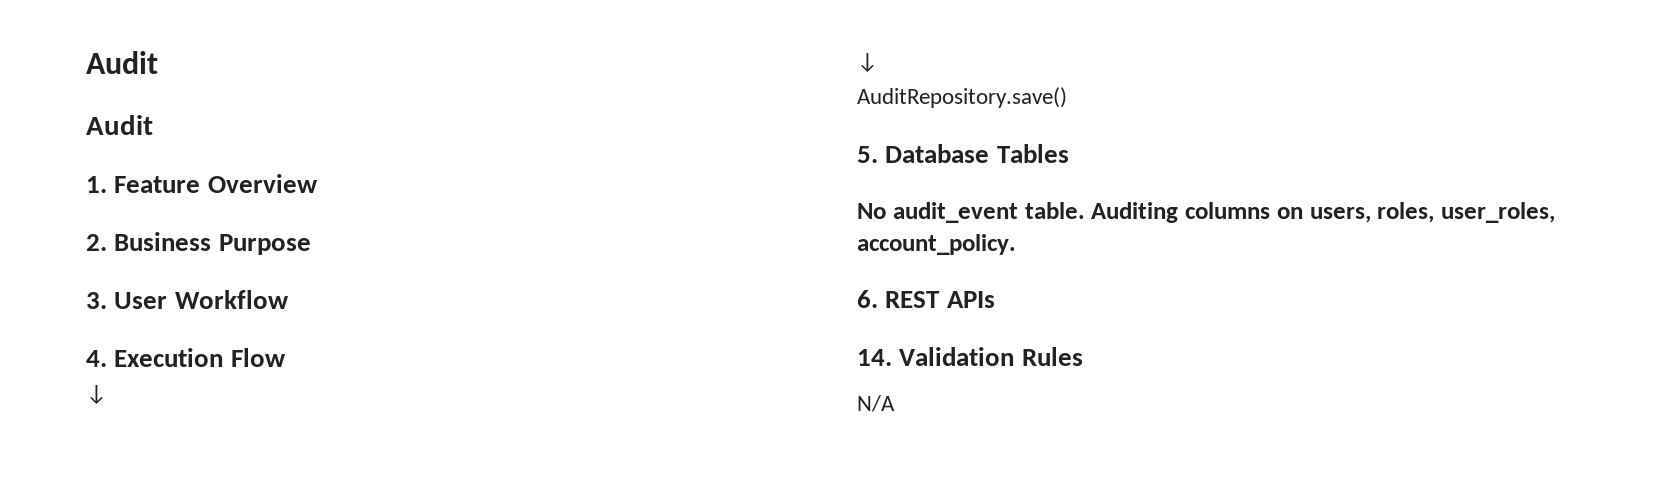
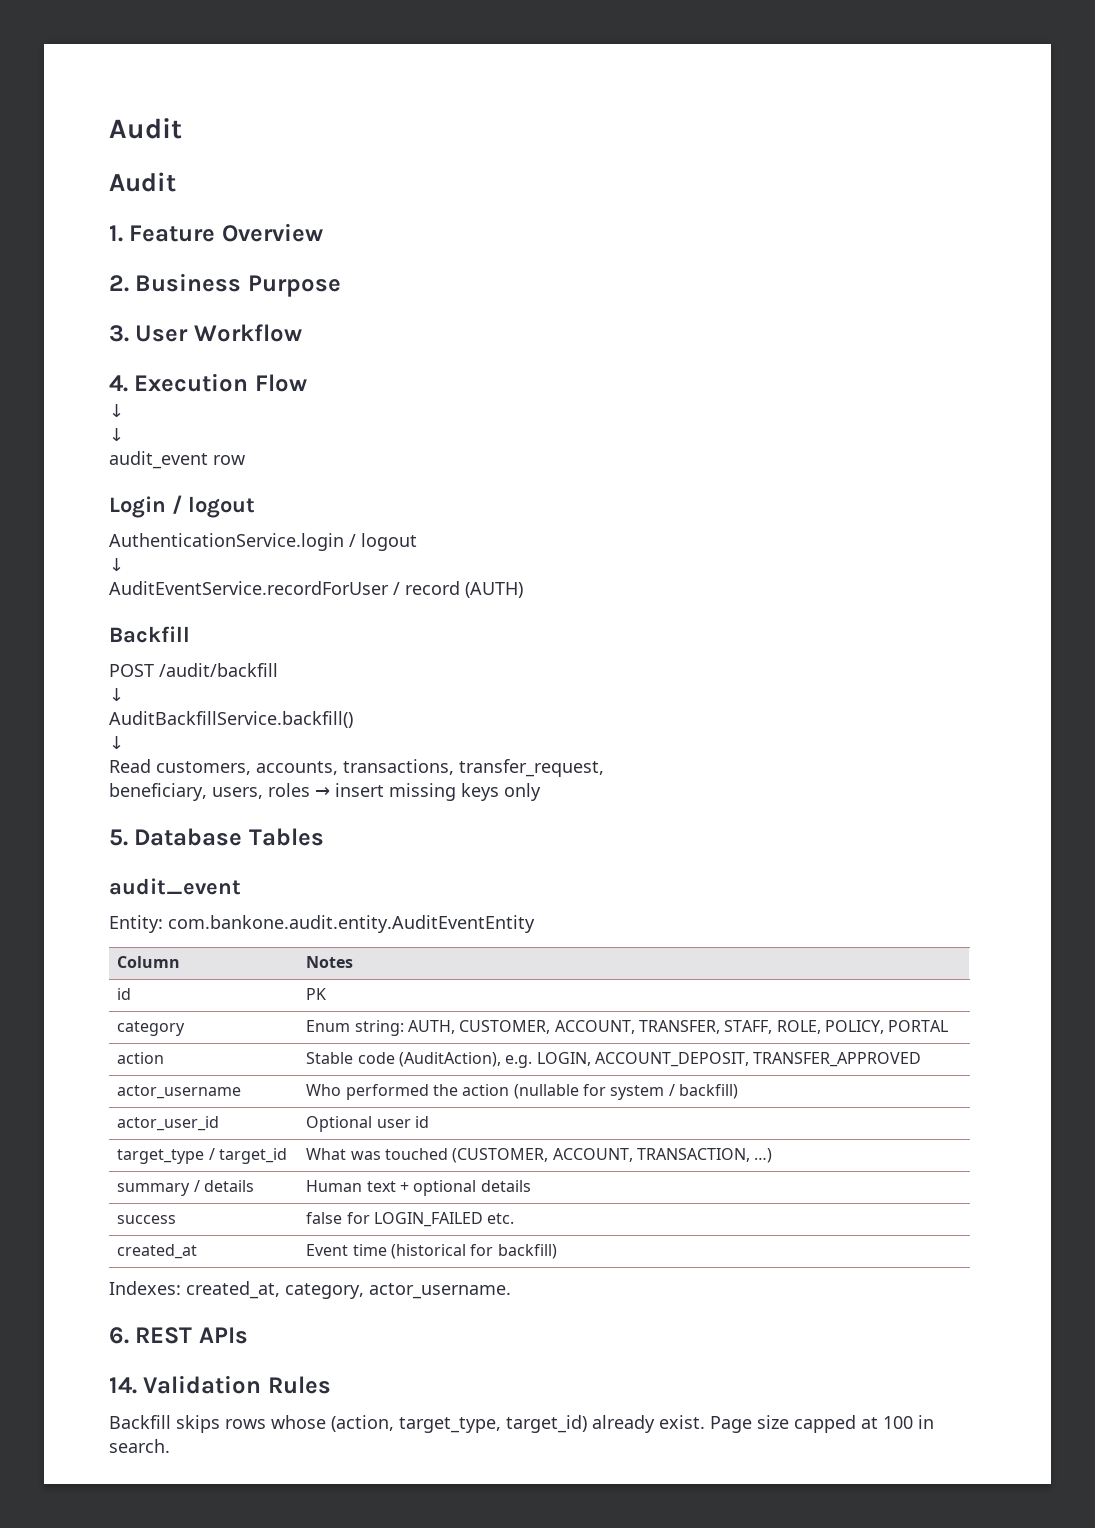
- AuditRepository.save()
+ audit_event row
+ Login / logout
+ AuthenticationService.login / logout
+ ↓
+ AuditEventService.recordForUser / record (AUTH)
+ Backfill
+ POST /audit/backfill
+ ↓
+ AuditBackfillService.backfill()
+ ↓
+ Read customers, accounts, transactions, transfer_request,
+ beneficiary, users, roles → insert missing keys only
  5. Database Tables
- No audit_event table. Auditing columns on users, roles, user_roles, account_policy.
+ audit_event
+ Entity: com.bankone.audit.entity.AuditEventEntity
+ Column | Notes
+ id | PK
+ category | Enum string: AUTH, CUSTOMER, ACCOUNT, TRANSFER, STAFF, ROLE, POLICY, PORTAL
+ action | Stable code (AuditAction), e.g. LOGIN, ACCOUNT_DEPOSIT, TRANSFER_APPROVED
+ actor_username | Who performed the action (nullable for system / backfill)
+ actor_user_id | Optional user id
+ target_type / target_id | What was touched (CUSTOMER, ACCOUNT, TRANSACTION, …)
+ summary / details | Human text + optional details
+ success | false for LOGIN_FAILED etc.
+ created_at | Event time (historical for backfill)
+ Indexes: created_at, category, actor_username.
- N/A
+ Backfill skips rows whose (action, target_type, target_id) already exist. Page size capped at 100 in search.

